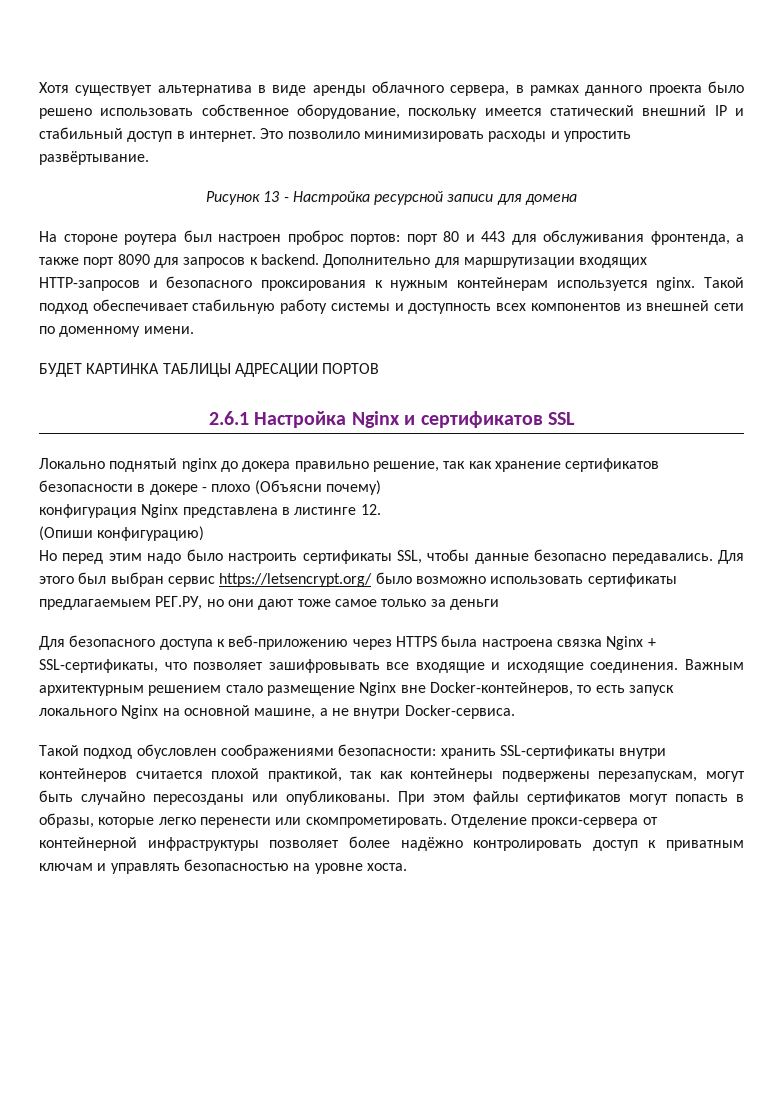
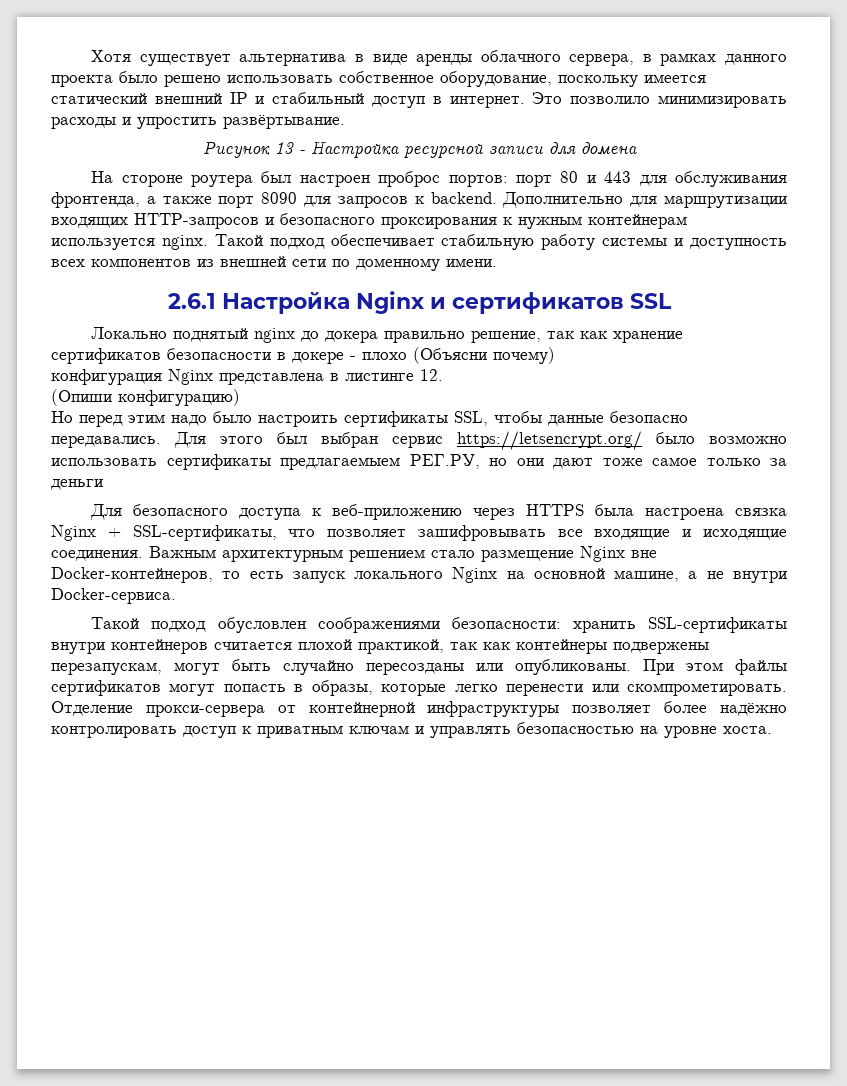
- БУДЕТ КАРТИНКА ТАБЛИЦЫ АДРЕСАЦИИ ПОРТОВ

